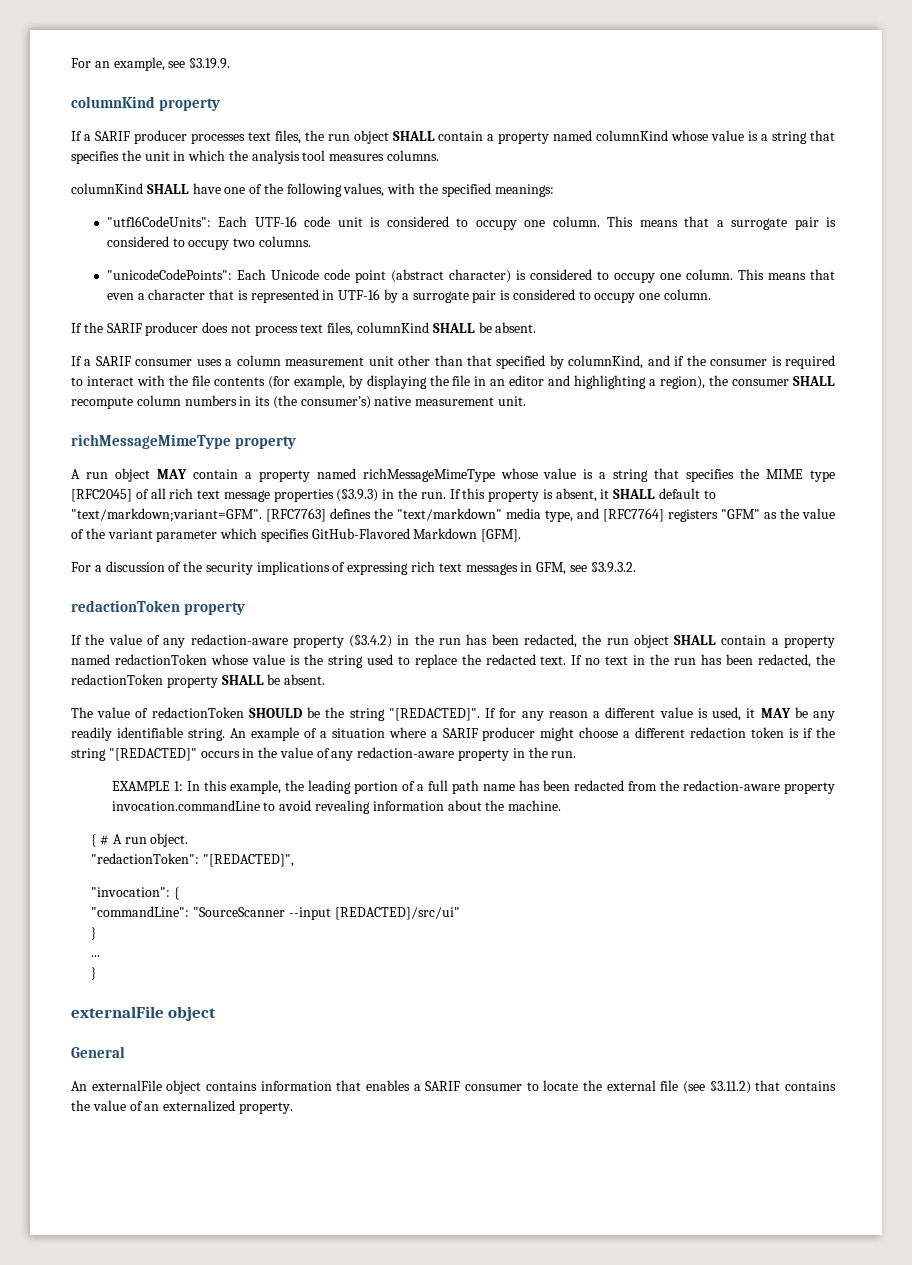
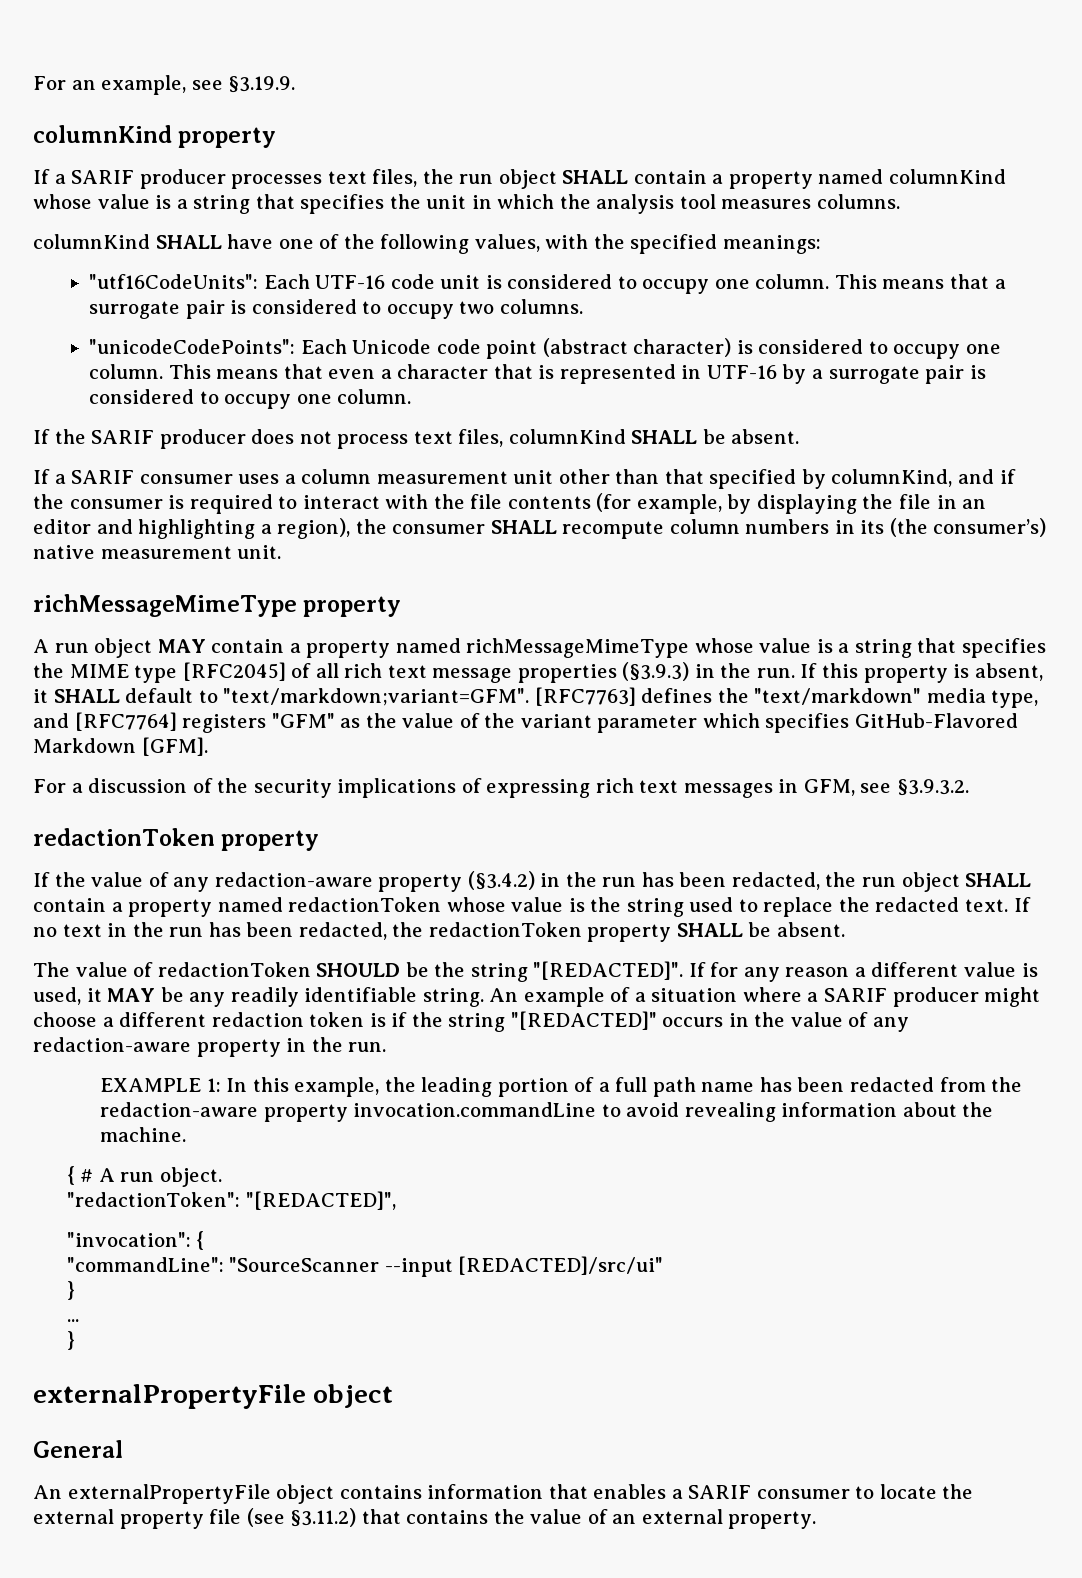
  ...
  }
- externalFile object
+ externalPropertyFile object
- An externalFile object contains information that enables a SARIF consumer to locate the external file (see §3.11.2) that contains the value of an externalized property.
+ An externalPropertyFile object contains information that enables a SARIF consumer to locate the external property file (see §3.11.2) that contains the value of an external property.

